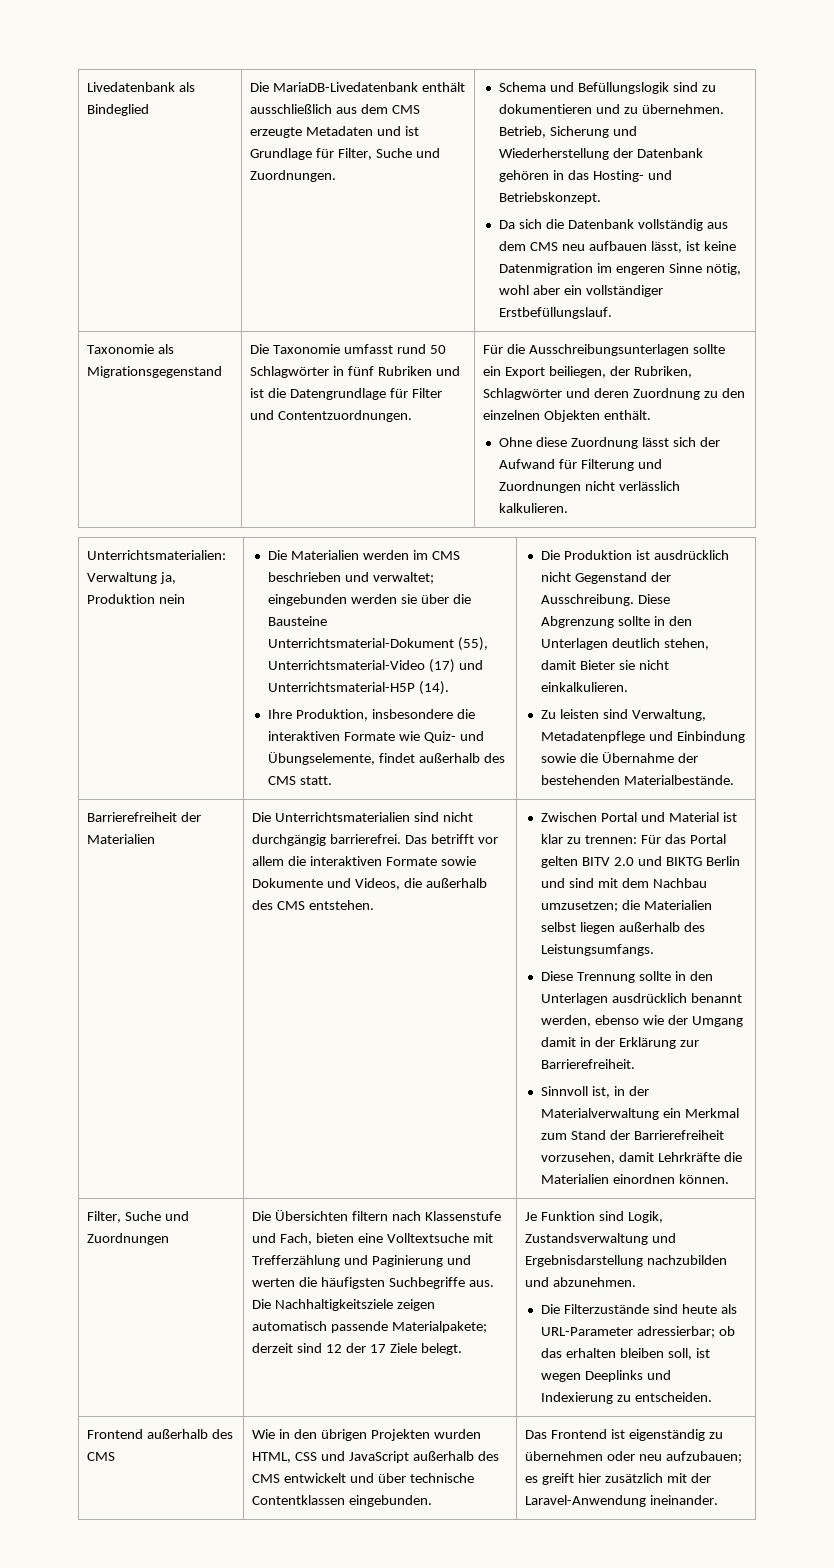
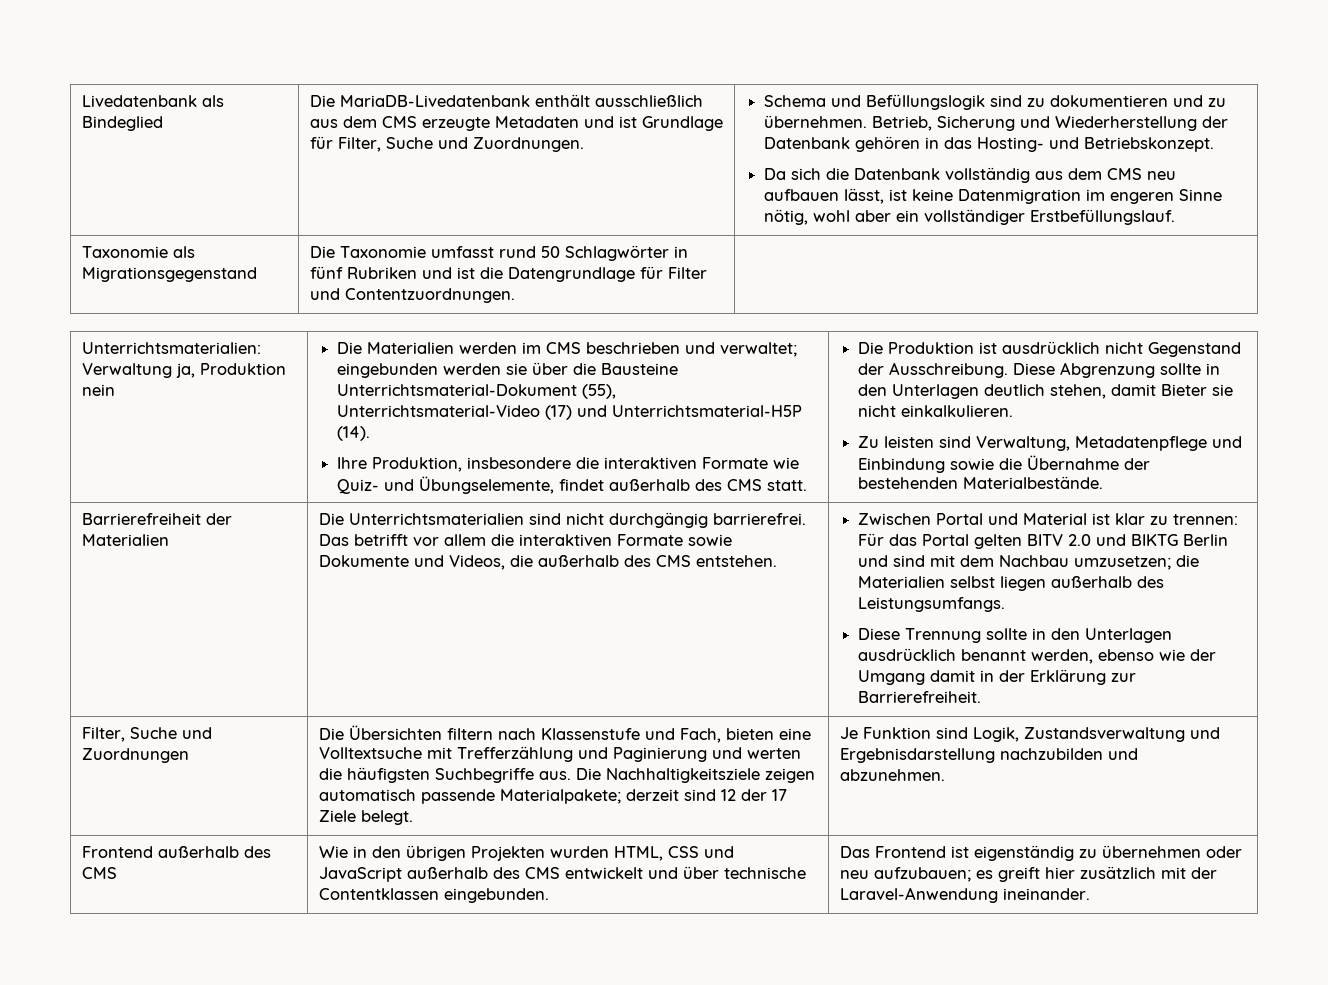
- Für die Ausschreibungsunterlagen sollte ein Export beiliegen, der Rubriken, Schlagwörter und deren Zuordnung zu den einzelnen Objekten enthält.
- Ohne diese Zuordnung lässt sich der Aufwand für Filterung und Zuordnungen nicht verlässlich kalkulieren.
- Sinnvoll ist, in der Materialverwaltung ein Merkmal zum Stand der Barrierefreiheit vorzusehen, damit Lehrkräfte die Materialien einordnen können.
- Die Filterzustände sind heute als URL-Parameter adressierbar; ob das erhalten bleiben soll, ist wegen Deeplinks und Indexierung zu entscheiden.

